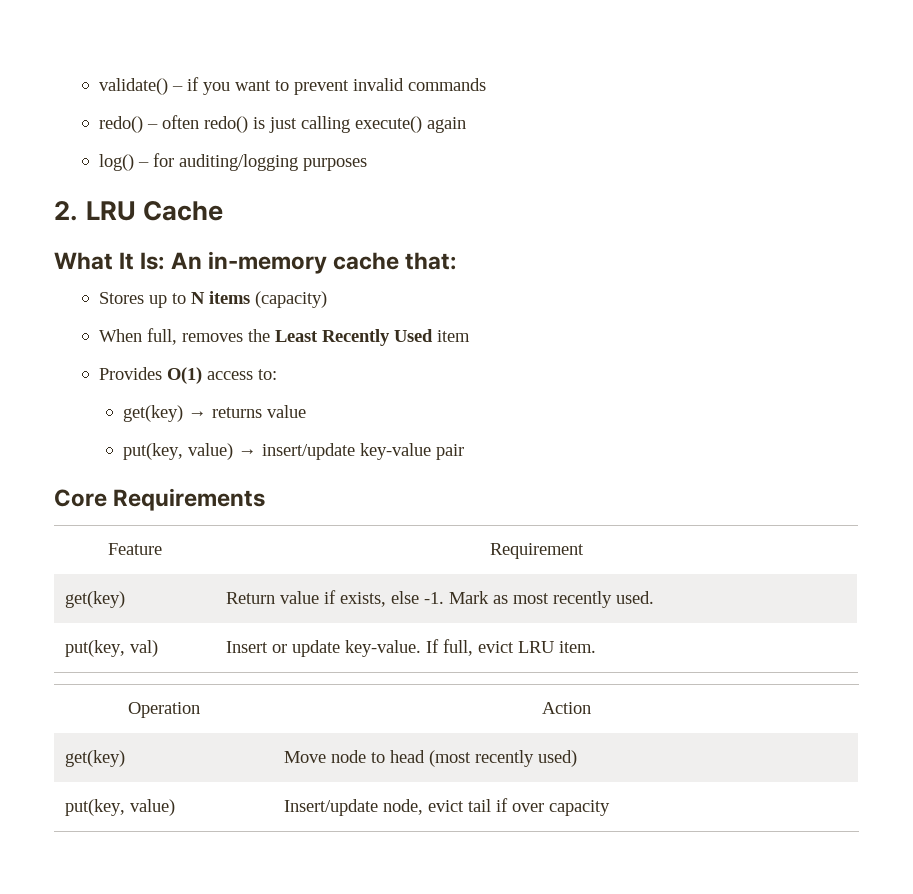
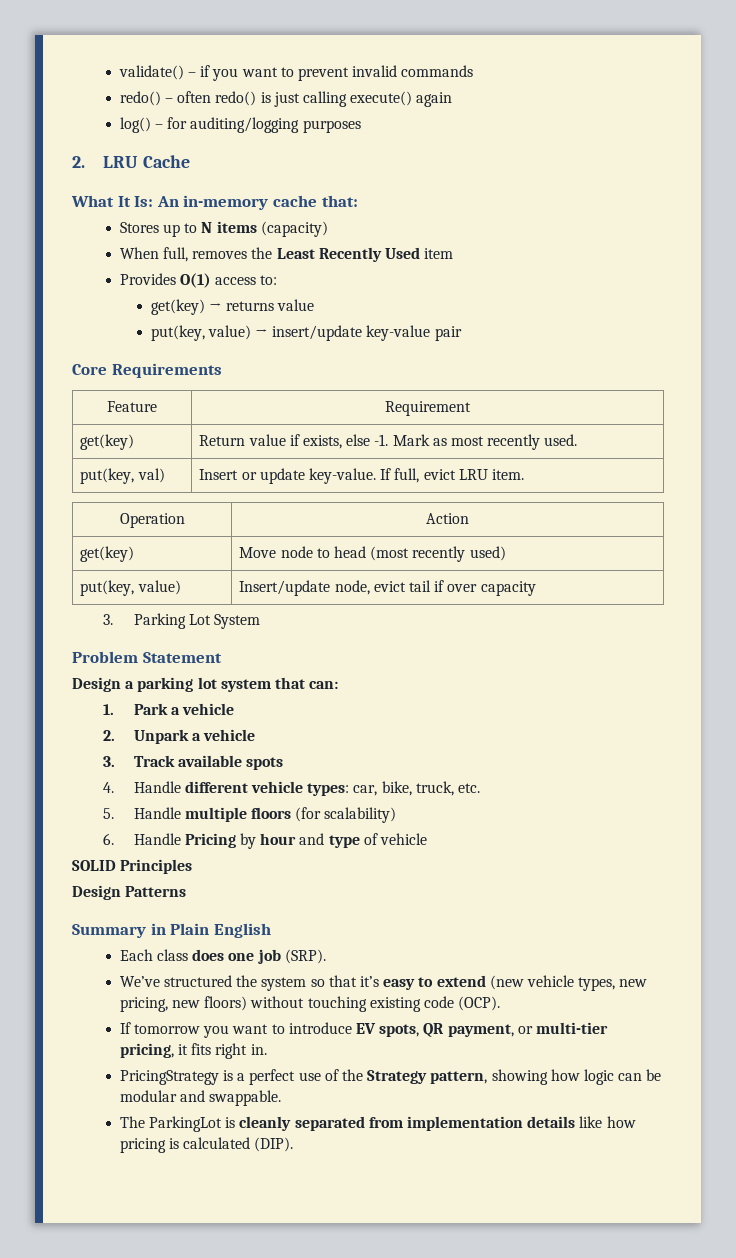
+ 3. Parking Lot System
+ Problem Statement
+ Design a parking lot system that can:
+ 1. Park a vehicle
+ 2. Unpark a vehicle
+ 3. Track available spots
+ 4. Handle different vehicle types: car, bike, truck, etc.
+ 5. Handle multiple floors (for scalability)
+ 6. Handle Pricing by hour and type of vehicle
+ SOLID Principles
+ Design Patterns
+ Summary in Plain English
+ Each class does one job (SRP).
+ We’ve structured the system so that it’s easy to extend (new vehicle types, new pricing, new floors) without touching existing code (OCP).
+ If tomorrow you want to introduce EV spots, QR payment, or multi-tier pricing, it fits right in.
+ PricingStrategy is a perfect use of the Strategy pattern, showing how logic can be modular and swappable.
+ The ParkingLot is cleanly separated from implementation details like how pricing is calculated (DIP).

